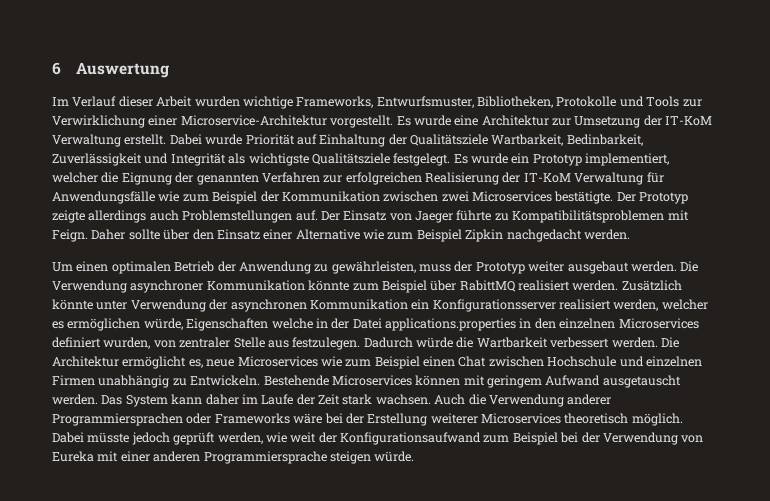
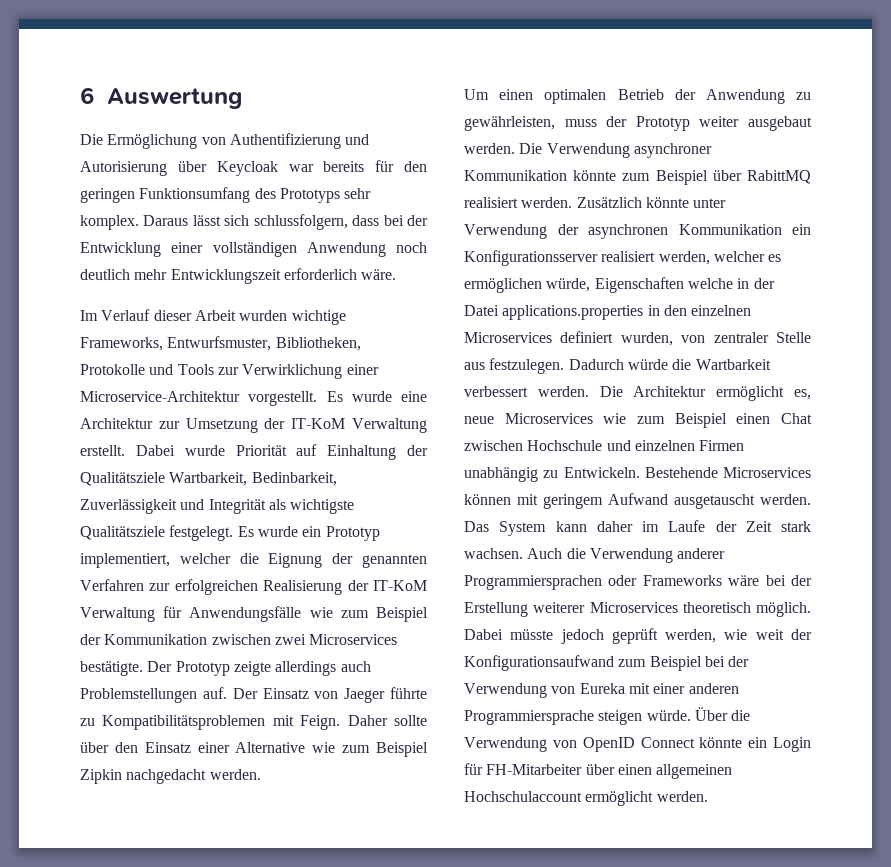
+ Die Ermöglichung von Authentifizierung und Autorisierung über Keycloak war bereits für den geringen Funktionsumfang des Prototyps sehr komplex. Daraus lässt sich schlussfolgern, dass bei der Entwicklung einer vollständigen Anwendung noch deutlich mehr Entwicklungszeit erforderlich wäre.
+ Über die Verwendung von OpenID Connect könnte ein Login für FH-Mitarbeiter über einen allgemeinen Hochschulaccount ermöglicht werden.

